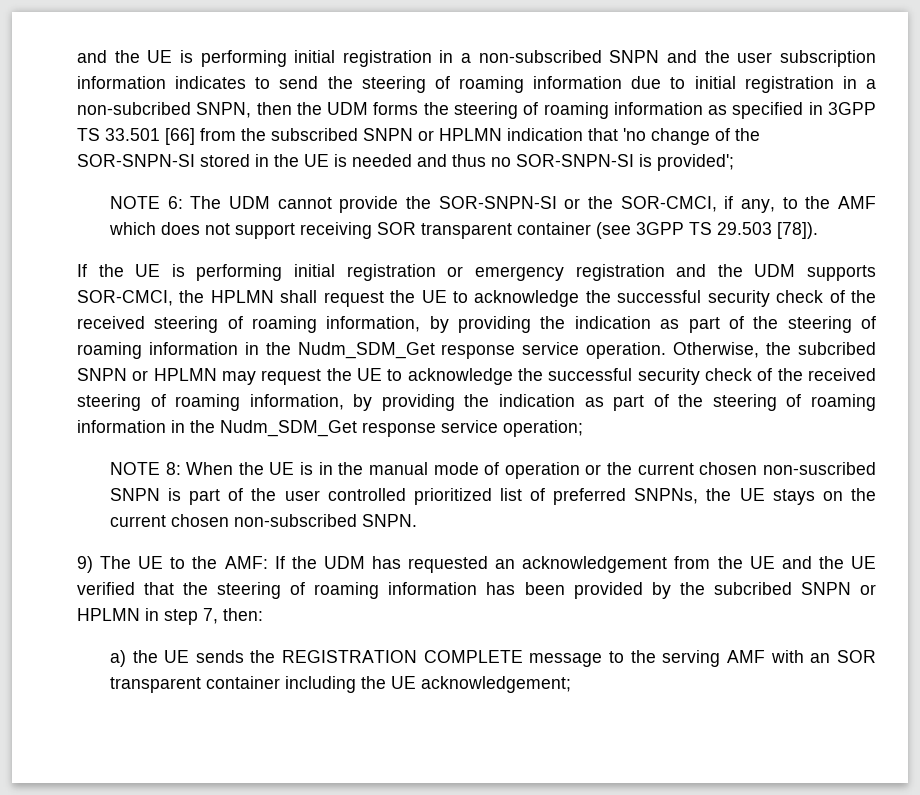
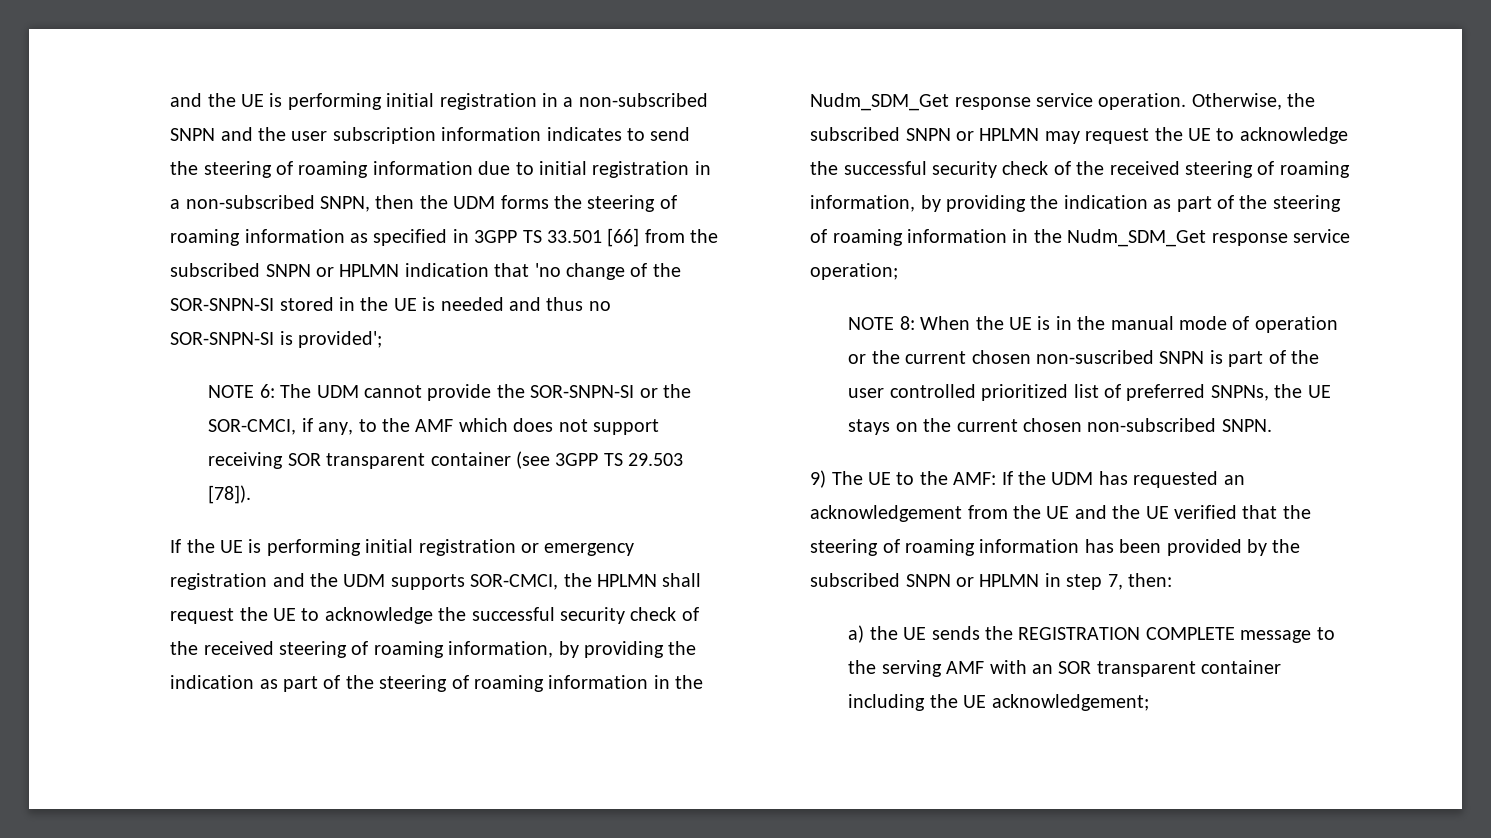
- and the UE is performing initial registration in a non-subscribed SNPN and the user subscription information indicates to send the steering of roaming information due to initial registration in a non-subcribed SNPN, then the UDM forms the steering of roaming information as specified in 3GPP TS 33.501 [66] from the subscribed SNPN or HPLMN indication that 'no change of the SOR-SNPN-SI stored in the UE is needed and thus no SOR-SNPN-SI is provided';
+ and the UE is performing initial registration in a non-subscribed SNPN and the user subscription information indicates to send the steering of roaming information due to initial registration in a non-subscribed SNPN, then the UDM forms the steering of roaming information as specified in 3GPP TS 33.501 [66] from the subscribed SNPN or HPLMN indication that 'no change of the SOR-SNPN-SI stored in the UE is needed and thus no SOR-SNPN-SI is provided';
- Otherwise, the subcribed SNPN or HPLMN may request the UE to acknowledge the successful security check of the received steering of roaming information, by providing the indication as part of the steering of roaming information in the Nudm_SDM_Get response service operation;
+ Otherwise, the subscribed SNPN or HPLMN may request the UE to acknowledge the successful security check of the received steering of roaming information, by providing the indication as part of the steering of roaming information in the Nudm_SDM_Get response service operation;
- 9) The UE to the AMF: If the UDM has requested an acknowledgement from the UE and the UE verified that the steering of roaming information has been provided by the subcribed SNPN or HPLMN in step 7, then:
+ 9) The UE to the AMF: If the UDM has requested an acknowledgement from the UE and the UE verified that the steering of roaming information has been provided by the subscribed SNPN or HPLMN in step 7, then:

